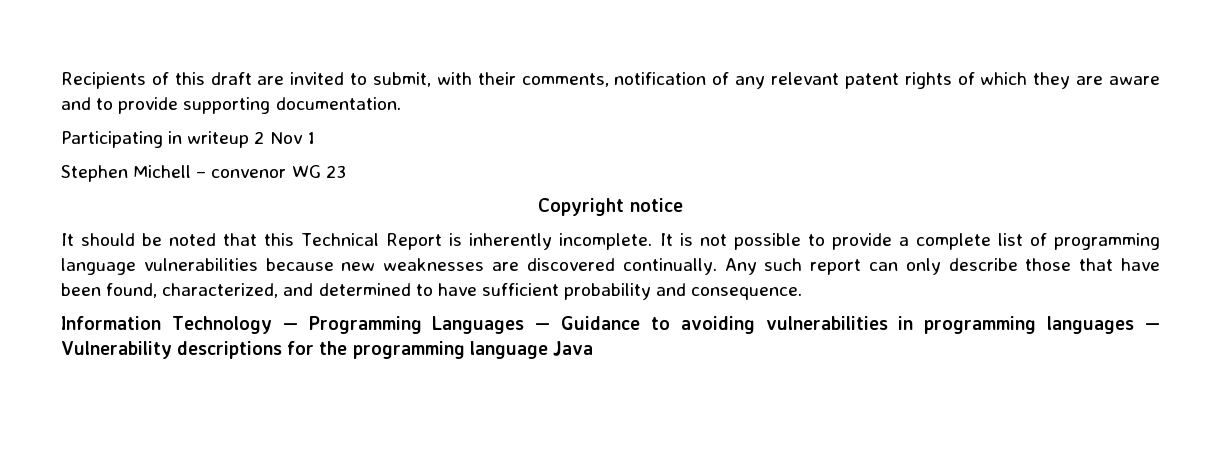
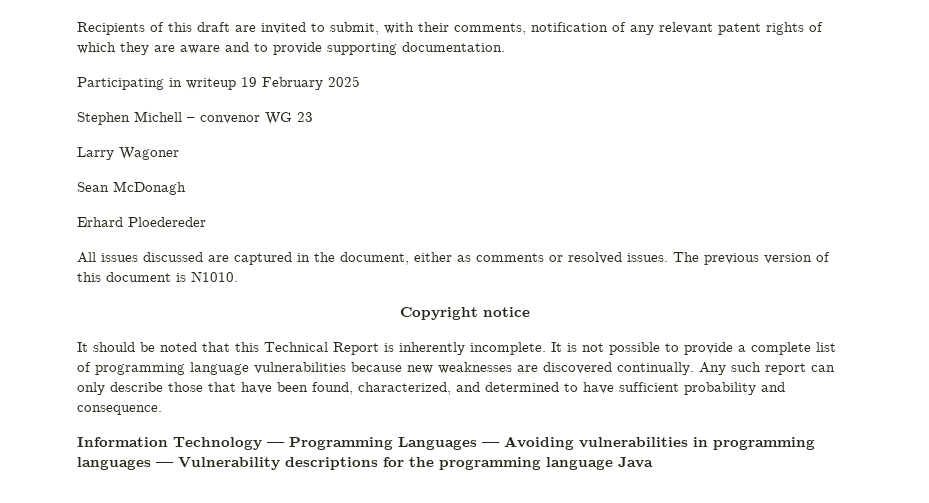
- Participating in writeup 2 Nov 1
+ Participating in writeup 19 February 2025
+ Larry Wagoner
+ Sean McDonagh
+ Erhard Ploedereder
+ All issues discussed are captured in the document, either as comments or resolved issues. The previous version of this document is N1010.
- Information Technology — Programming Languages — Guidance to avoiding vulnerabilities in programming languages — Vulnerability descriptions for the programming language Java
+ Information Technology — Programming Languages — Avoiding vulnerabilities in programming languages — Vulnerability descriptions for the programming language Java

